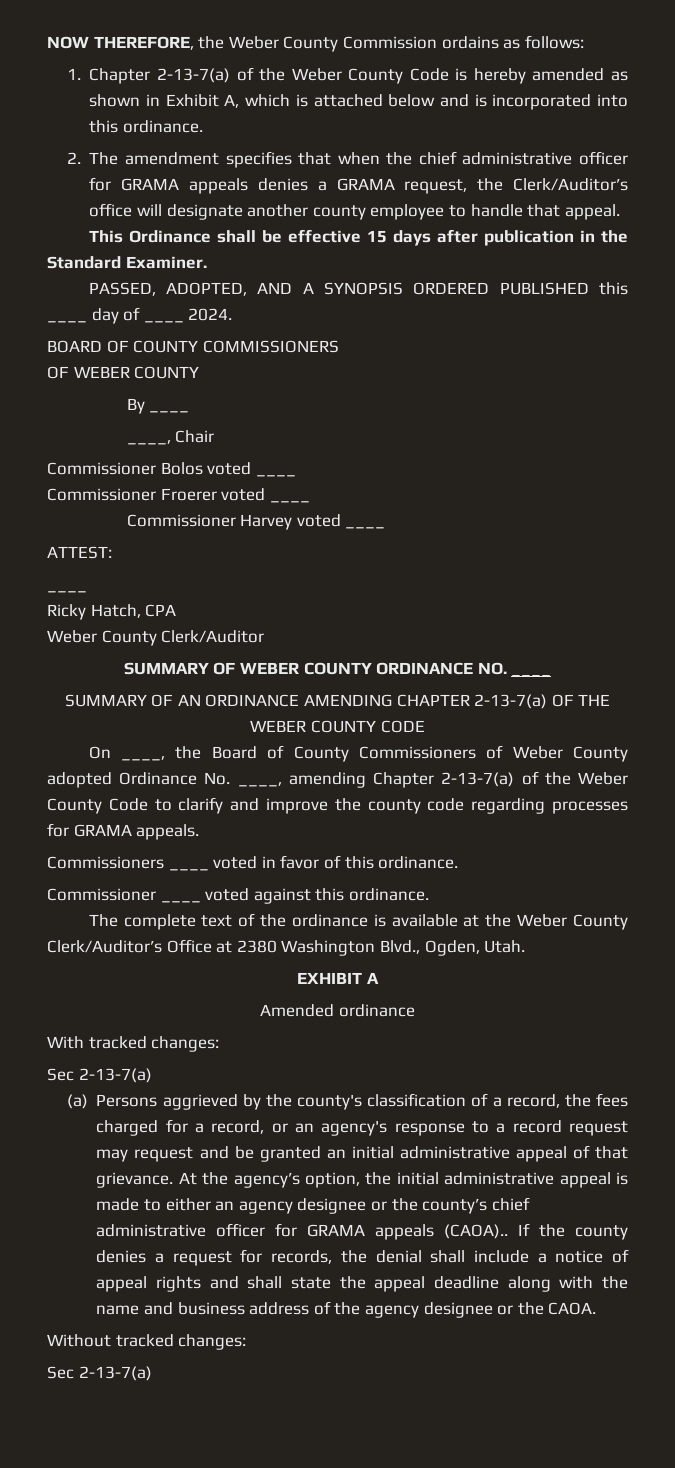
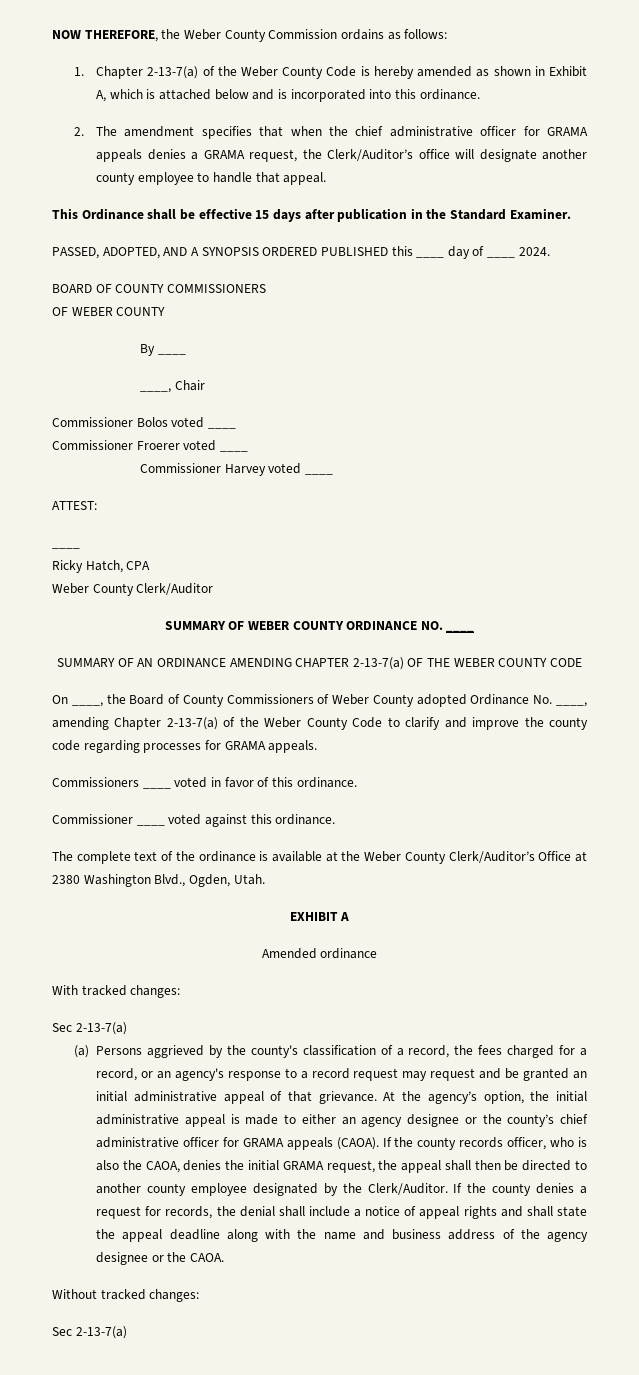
- At the agency’s option, the initial administrative appeal is made to either an agency designee or the county’s chief administrative officer for GRAMA appeals (CAOA)..
+ At the agency’s option, the initial administrative appeal is made to either an agency designee or the county’s chief administrative officer for GRAMA appeals (CAOA). If the county records officer, who is also the CAOA, denies the initial GRAMA request, the appeal shall then be directed to another county employee designated by the Clerk/Auditor.

